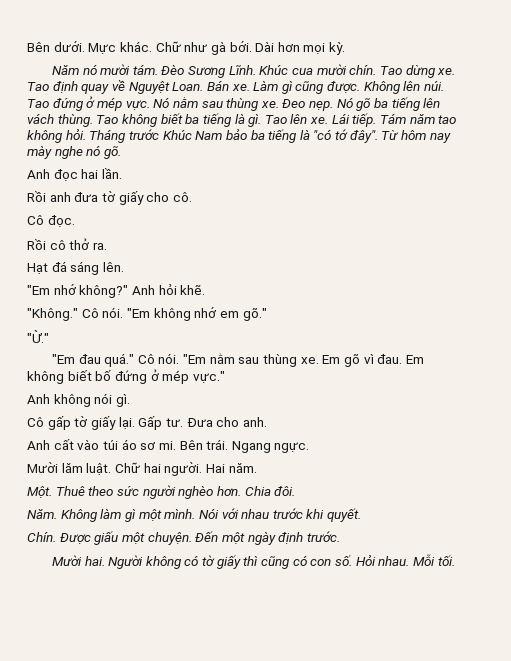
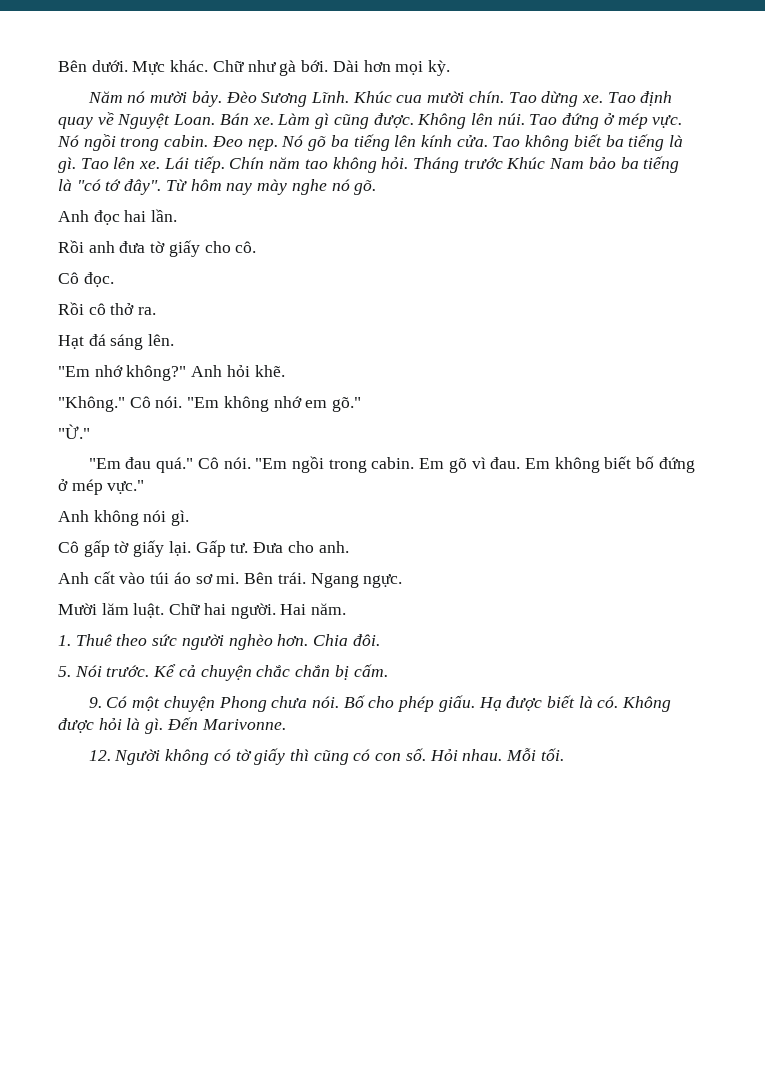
- Năm nó mười tám.
+ Năm nó mười bảy.
- Nó nằm sau thùng xe.
+ Nó ngồi trong cabin.
- Nó gõ ba tiếng lên vách thùng.
+ Nó gõ ba tiếng lên kính cửa.
- Tám năm tao không hỏi.
+ Chín năm tao không hỏi.
- "Em nằm sau thùng xe.
+ "Em ngồi trong cabin.
- Một. Thuê theo sức người nghèo hơn.
+ 1. Thuê theo sức người nghèo hơn.
- Năm. Không làm gì một mình. Nói với nhau trước khi quyết.
- Chín. Được giấu một chuyện. Đến một ngày định trước.
- Mười hai. Người không có tờ giấy thì cũng có con số.
+ 5. Nói trước. Kể cả chuyện chắc chắn bị cấm.
+ 9. Có một chuyện Phong chưa nói. Bố cho phép giấu. Hạ được biết là có. Không được hỏi là gì. Đến Marivonne.
+ 12. Người không có tờ giấy thì cũng có con số.

